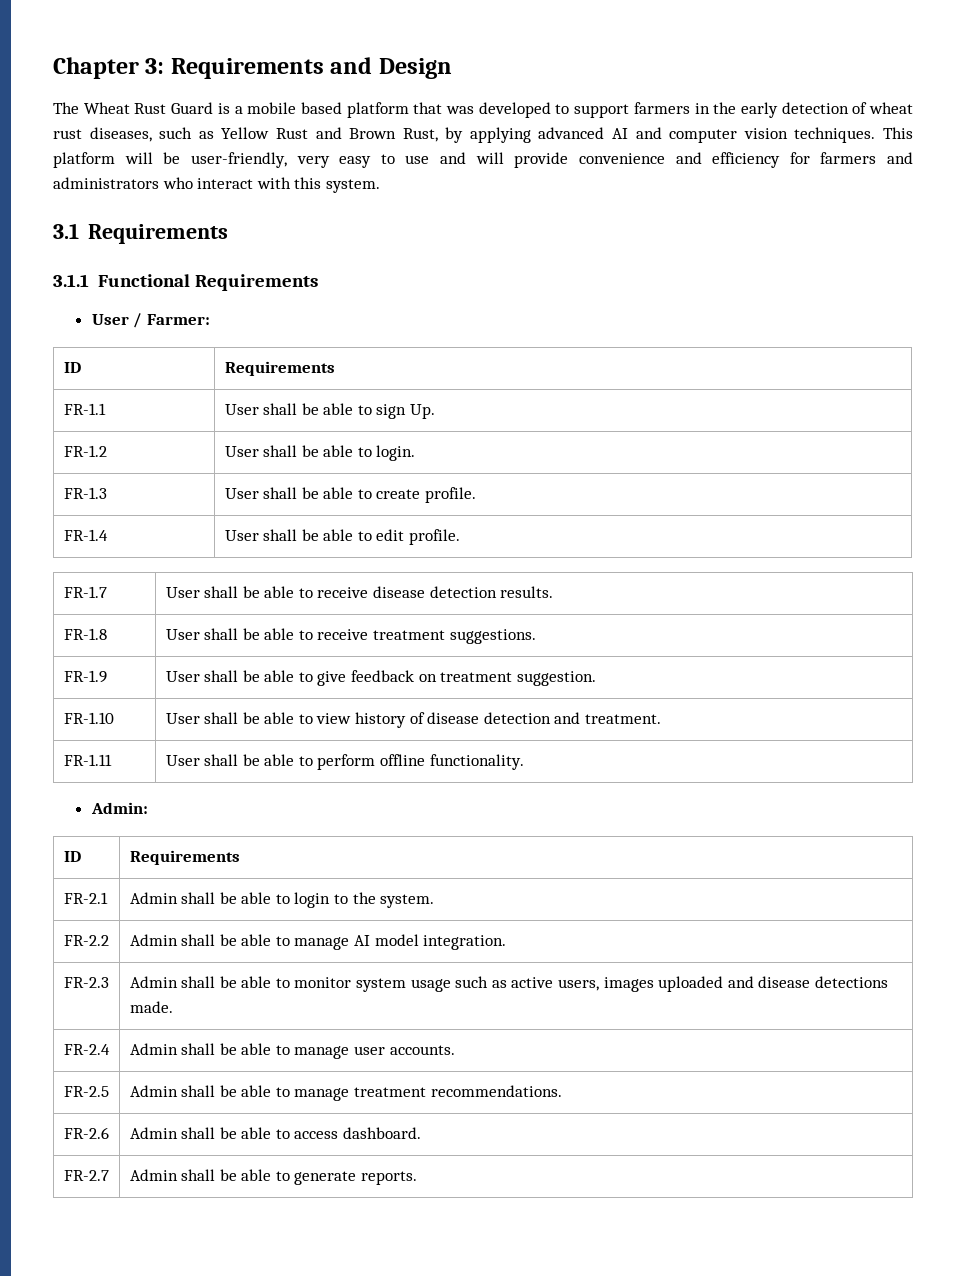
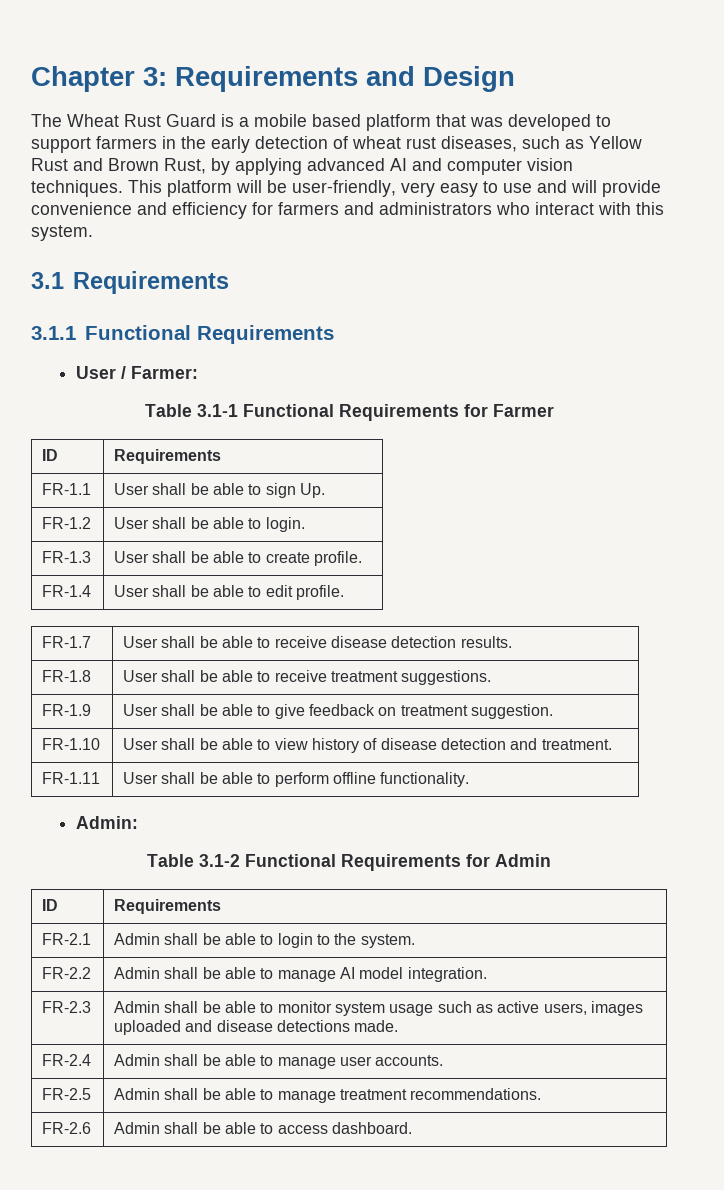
+ Table 3.1-1 Functional Requirements for Farmer
+ Table 3.1-2 Functional Requirements for Admin
- FR-2.7 | Admin shall be able to generate reports.

